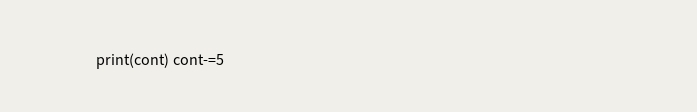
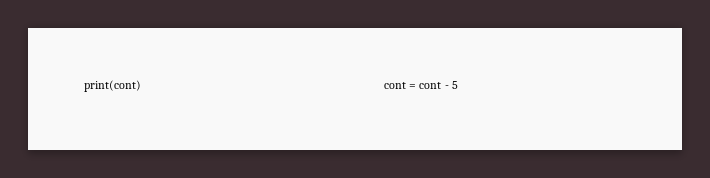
- print(cont) cont-=5
+ print(cont)
+ cont = cont - 5

